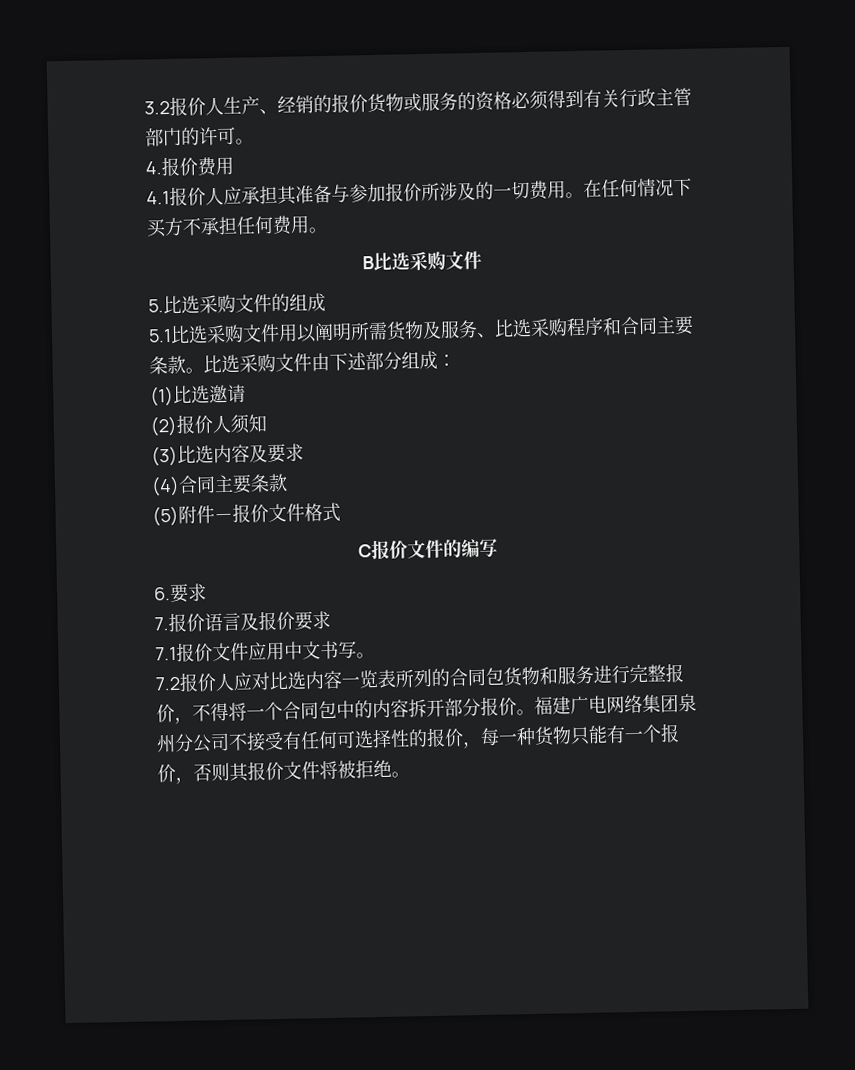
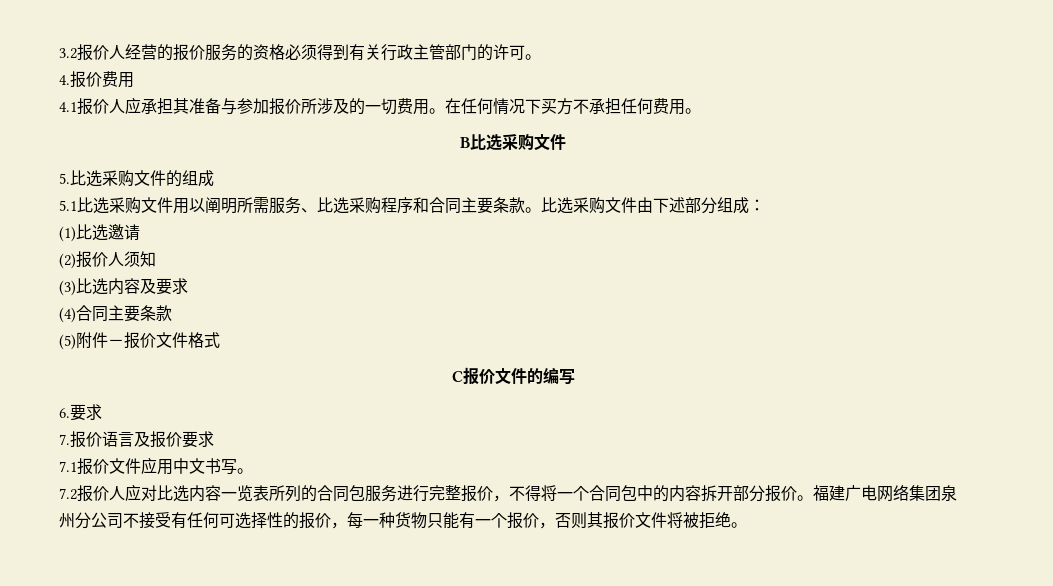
- 3.2报价人生产、经销的报价货物或服务的资格必须得到有关行政主管部门的许可。
+ 3.2报价人经营的报价服务的资格必须得到有关行政主管部门的许可。
- 5.1比选采购文件用以阐明所需货物及服务、比选采购程序和合同主要条款。
+ 5.1比选采购文件用以阐明所需服务、比选采购程序和合同主要条款。
- 7.2报价人应对比选内容一览表所列的合同包货物和服务进行完整报价，不得将一个合同包中的内容拆开部分报价。
+ 7.2报价人应对比选内容一览表所列的合同包服务进行完整报价，不得将一个合同包中的内容拆开部分报价。

